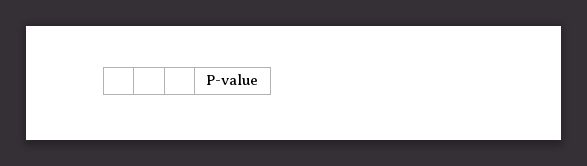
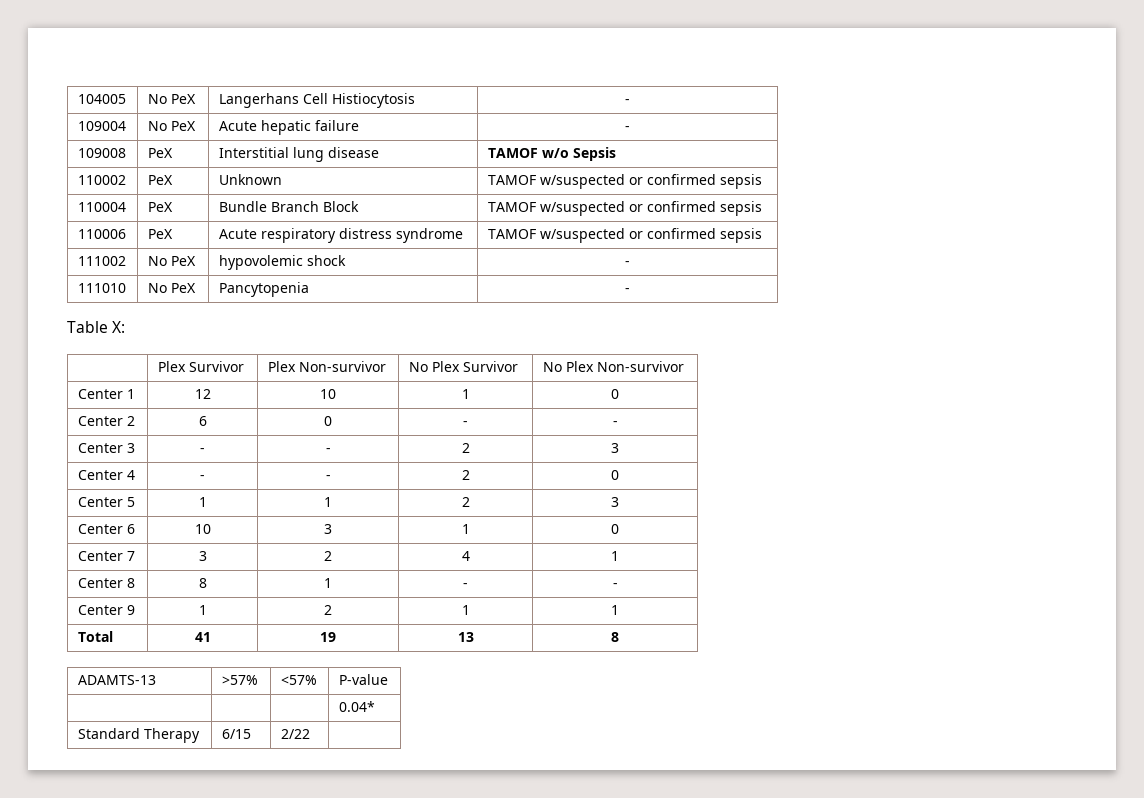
- | | | P-value
+ 104005 | No PeX | Langerhans Cell Histiocytosis | -
+ 109004 | No PeX | Acute hepatic failure | -
+ 109008 | PeX | Interstitial lung disease | TAMOF w/o Sepsis
+ 110002 | PeX | Unknown | TAMOF w/suspected or confirmed sepsis
+ 110004 | PeX | Bundle Branch Block | TAMOF w/suspected or confirmed sepsis
+ 110006 | PeX | Acute respiratory distress syndrome | TAMOF w/suspected or confirmed sepsis
+ 111002 | No PeX | hypovolemic shock | -
+ 111010 | No PeX | Pancytopenia | -
+ Table X:
+ | Plex Survivor | Plex Non-survivor | No Plex Survivor | No Plex Non-survivor
+ Center 1 | 12 | 10 | 1 | 0
+ Center 2 | 6 | 0 | - | -
+ Center 3 | - | - | 2 | 3
+ Center 4 | - | - | 2 | 0
+ Center 5 | 1 | 1 | 2 | 3
+ Center 6 | 10 | 3 | 1 | 0
+ Center 7 | 3 | 2 | 4 | 1
+ Center 8 | 8 | 1 | - | -
+ Center 9 | 1 | 2 | 1 | 1
+ Total | 41 | 19 | 13 | 8
+ ADAMTS-13 | >57% | <57% | P-value
+ | | | 0.04*
+ Standard Therapy | 6/15 | 2/22 |

